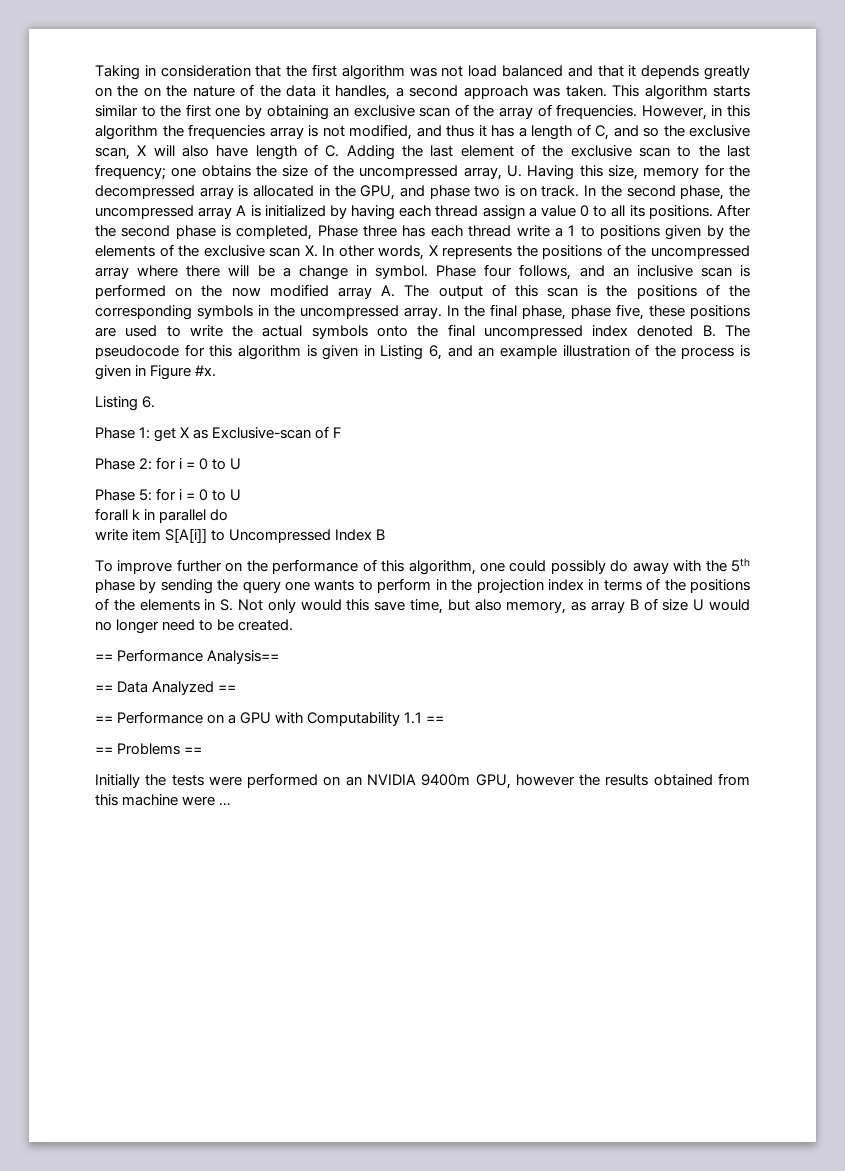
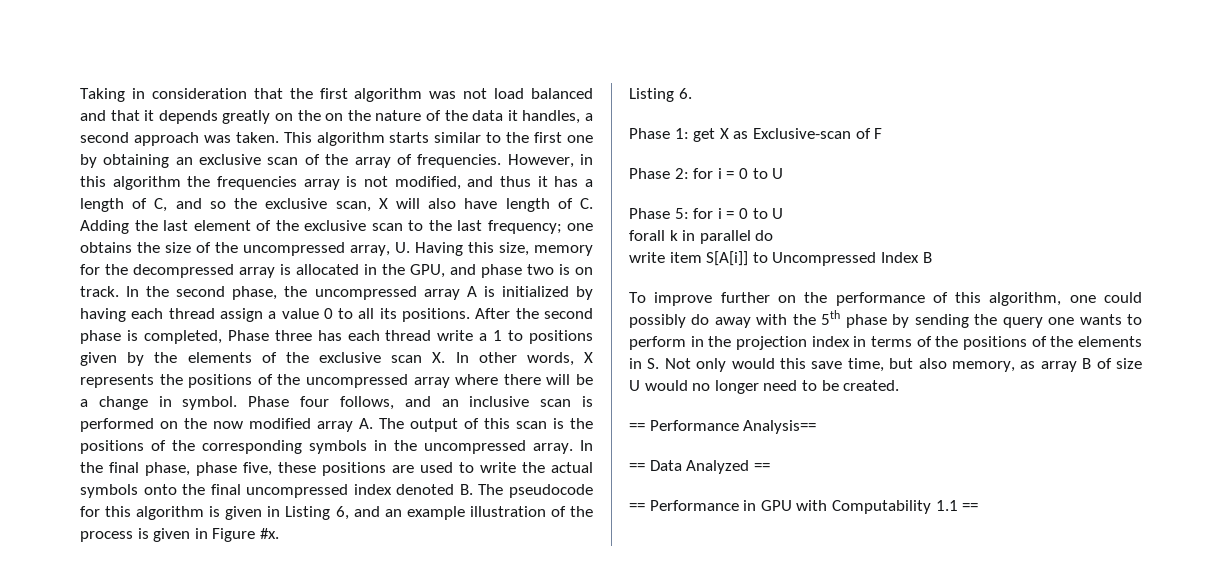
- == Performance on a GPU with Computability 1.1 ==
+ == Performance in GPU with Computability 1.1 ==
- == Problems ==
- Initially the tests were performed on an NVIDIA 9400m GPU, however the results obtained from this machine were …

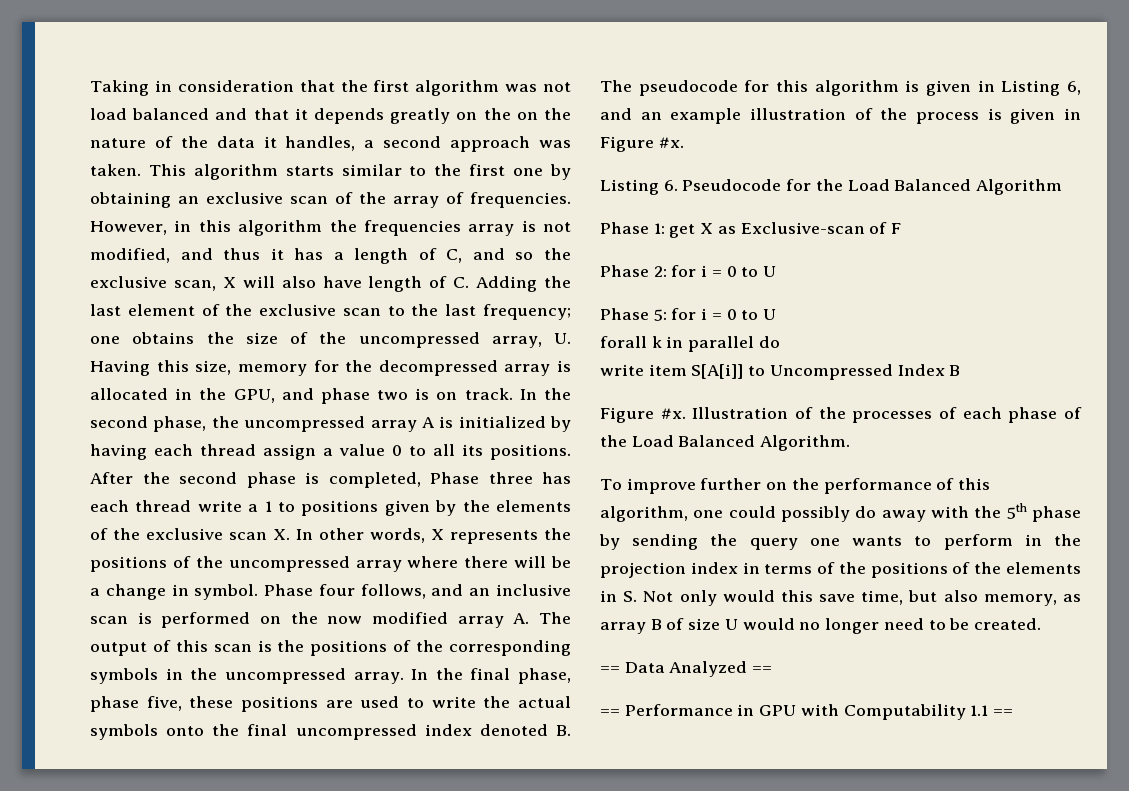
- Listing 6.
+ Listing 6. Pseudocode for the Load Balanced Algorithm
+ Figure #x. Illustration of the processes of each phase of the Load Balanced Algorithm.
- == Performance Analysis==

